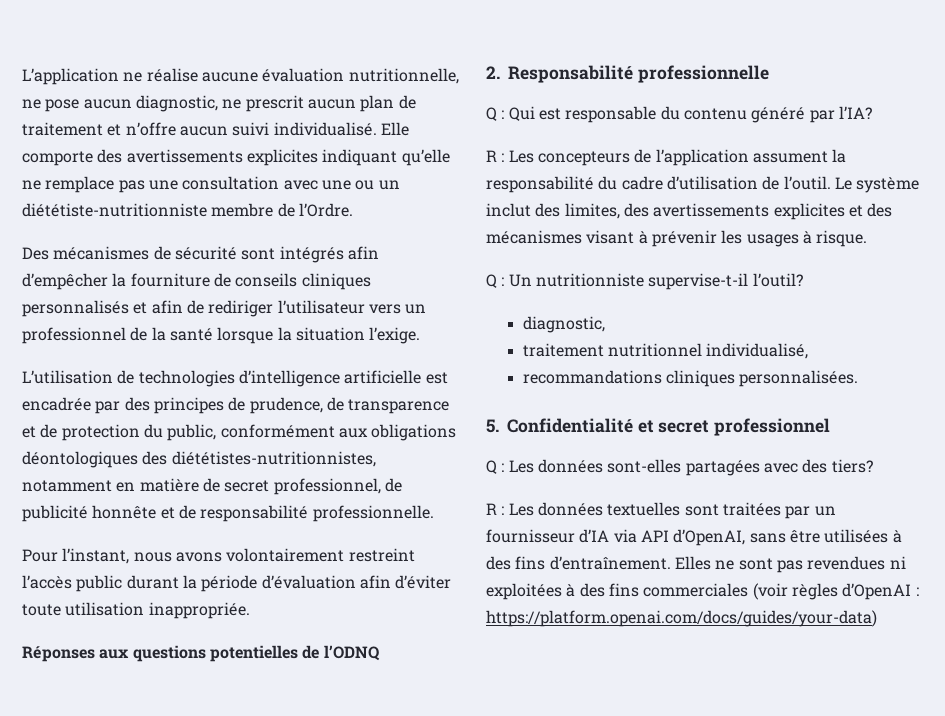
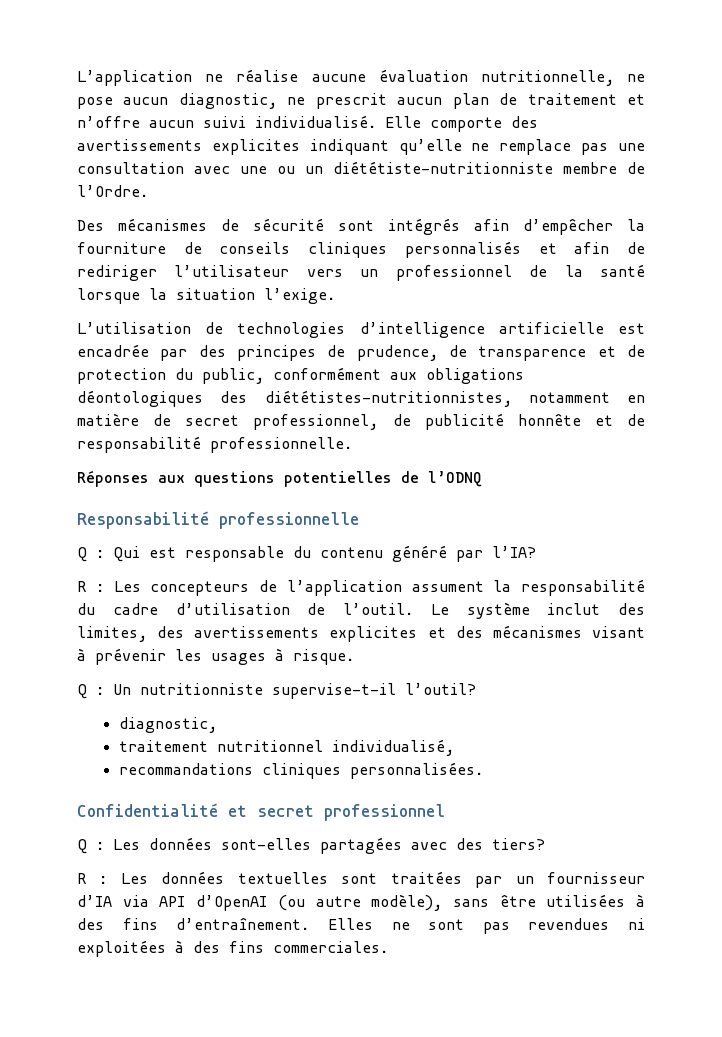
- Pour l’instant, nous avons volontairement restreint l’accès public durant la période d’évaluation afin d’éviter toute utilisation inappropriée.
- 2. Responsabilité professionnelle
+ Responsabilité professionnelle
- 5. Confidentialité et secret professionnel
+ Confidentialité et secret professionnel
- R : Les données textuelles sont traitées par un fournisseur d’IA via API d’OpenAI, sans être utilisées à des fins d’entraînement.
+ R : Les données textuelles sont traitées par un fournisseur d’IA via API d’OpenAI (ou autre modèle), sans être utilisées à des fins d’entraînement.
- Elles ne sont pas revendues ni exploitées à des fins commerciales (voir règles d’OpenAI : https://platform.openai.com/docs/guides/your-data)
+ Elles ne sont pas revendues ni exploitées à des fins commerciales.

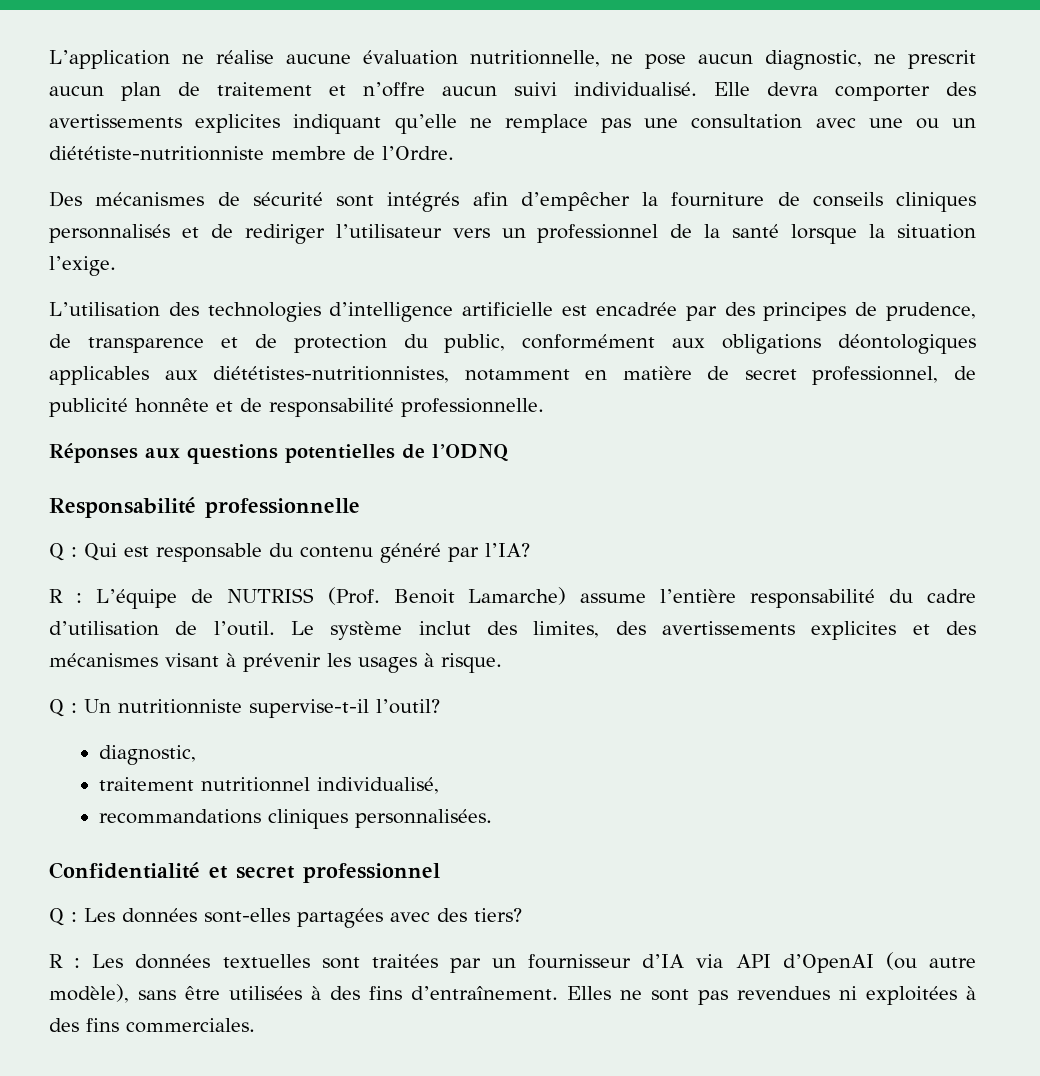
- Elle comporte des avertissements explicites indiquant qu’elle ne remplace pas une consultation avec une ou un diététiste-nutritionniste membre de l’Ordre.
+ Elle devra comporter des avertissements explicites indiquant qu’elle ne remplace pas une consultation avec une ou un diététiste-nutritionniste membre de l’Ordre.
- Des mécanismes de sécurité sont intégrés afin d’empêcher la fourniture de conseils cliniques personnalisés et afin de rediriger l’utilisateur vers un professionnel de la santé lorsque la situation l’exige.
+ Des mécanismes de sécurité sont intégrés afin d’empêcher la fourniture de conseils cliniques personnalisés et de rediriger l’utilisateur vers un professionnel de la santé lorsque la situation l’exige.
- L’utilisation de technologies d’intelligence artificielle est encadrée par des principes de prudence, de transparence et de protection du public, conformément aux obligations déontologiques des diététistes-nutritionnistes, notamment en matière de secret professionnel, de publicité honnête et de responsabilité professionnelle.
+ L’utilisation des technologies d’intelligence artificielle est encadrée par des principes de prudence, de transparence et de protection du public, conformément aux obligations déontologiques applicables aux diététistes-nutritionnistes, notamment en matière de secret professionnel, de publicité honnête et de responsabilité professionnelle.
- R : Les concepteurs de l’application assument la responsabilité du cadre d’utilisation de l’outil.
+ R : L’équipe de NUTRISS (Prof. Benoit Lamarche) assume l’entière responsabilité du cadre d’utilisation de l’outil.

